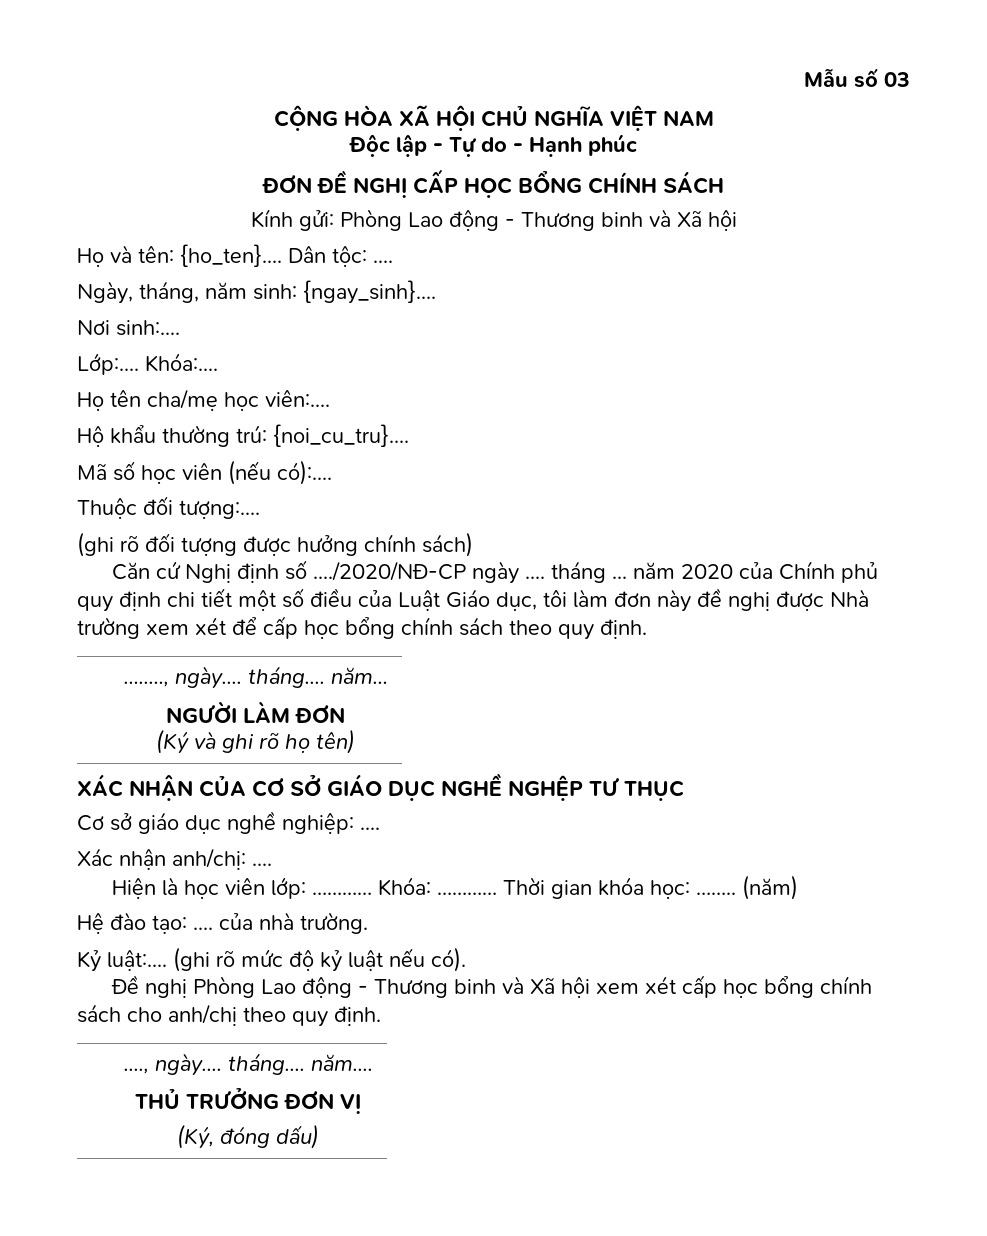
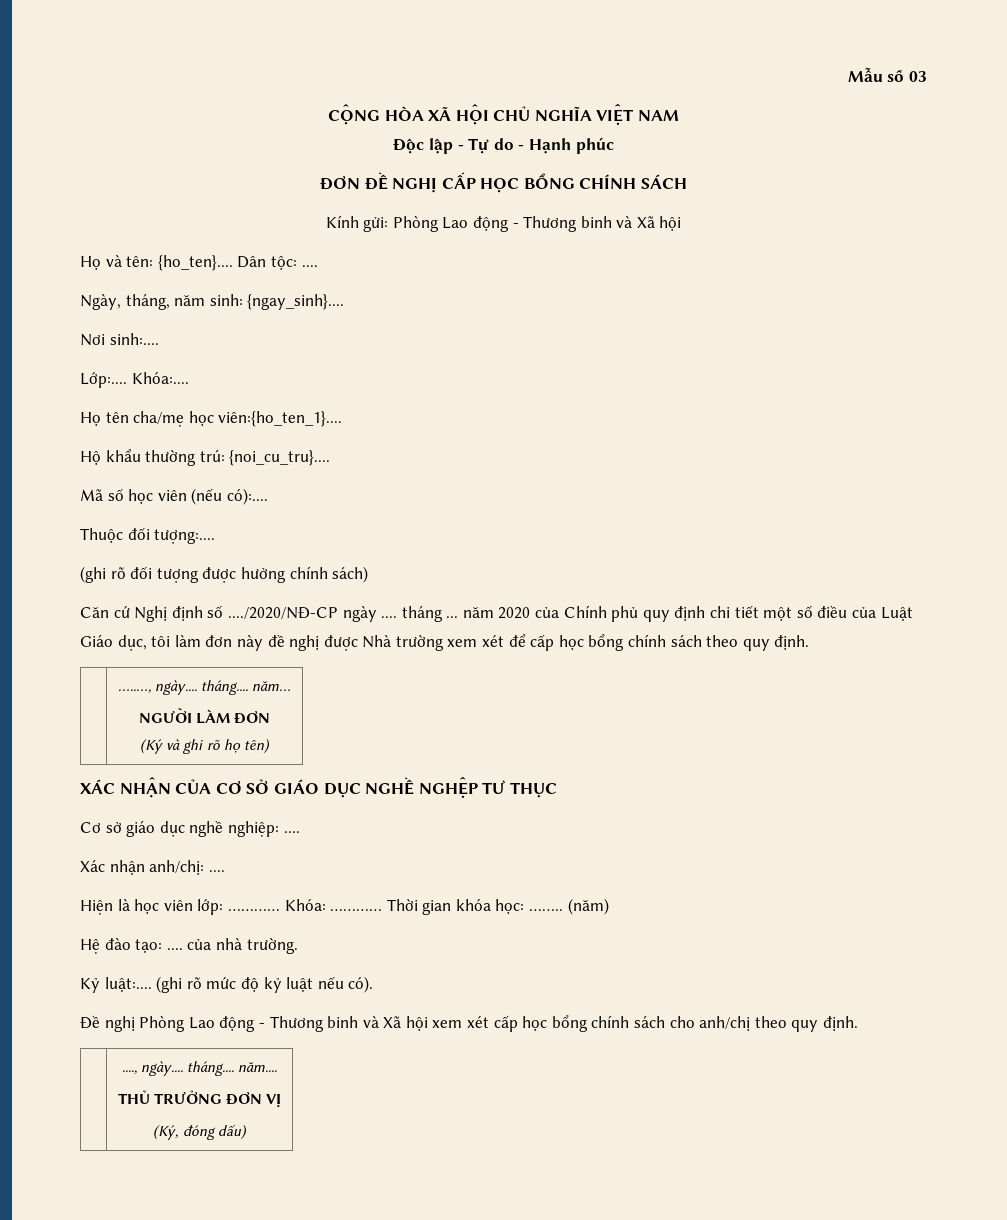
- Họ tên cha/mẹ học viên:....
+ Họ tên cha/mẹ học viên:{ho_ten_1}....

